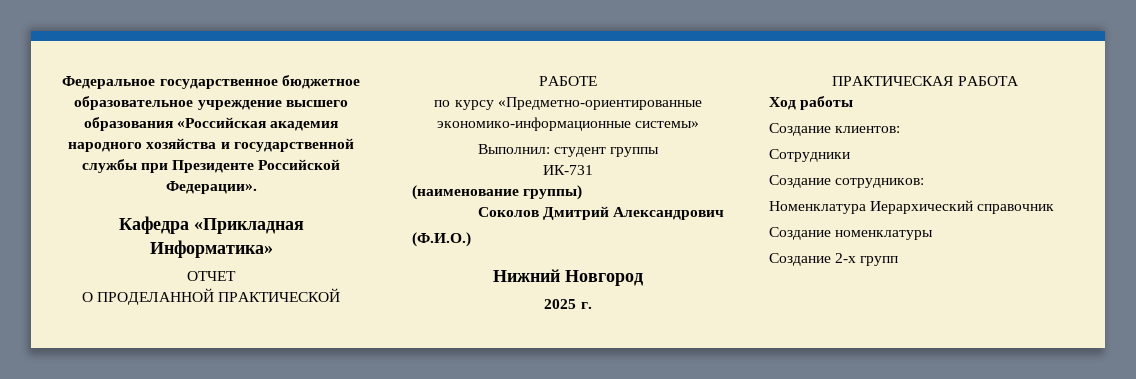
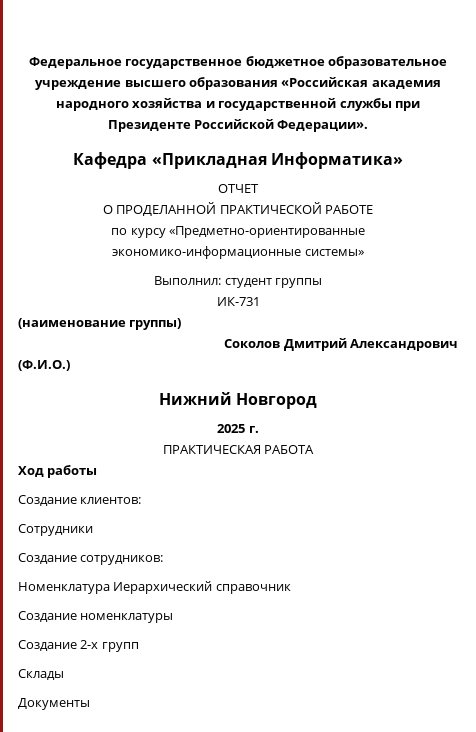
+ Склады
+ Документы

